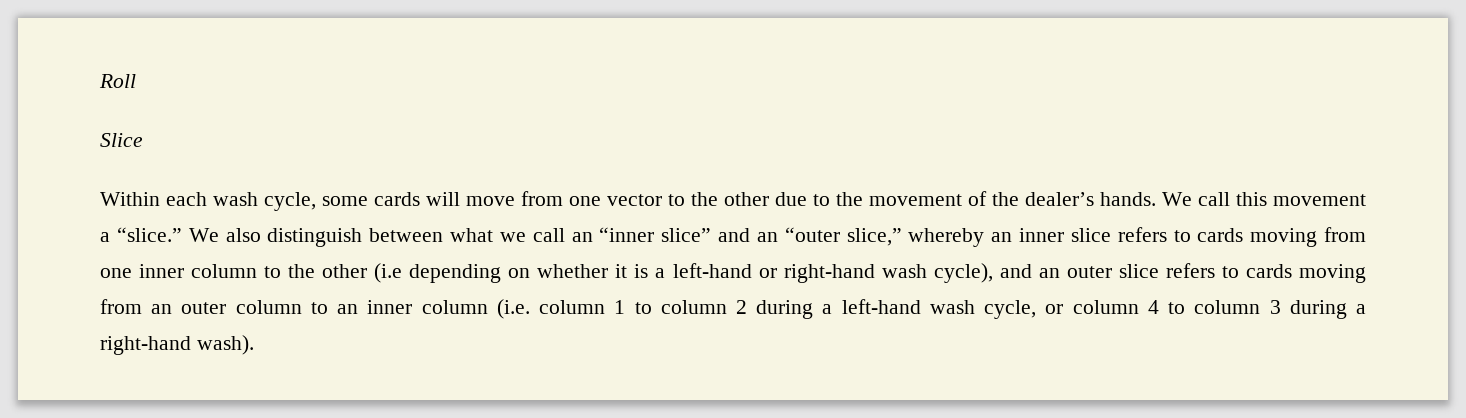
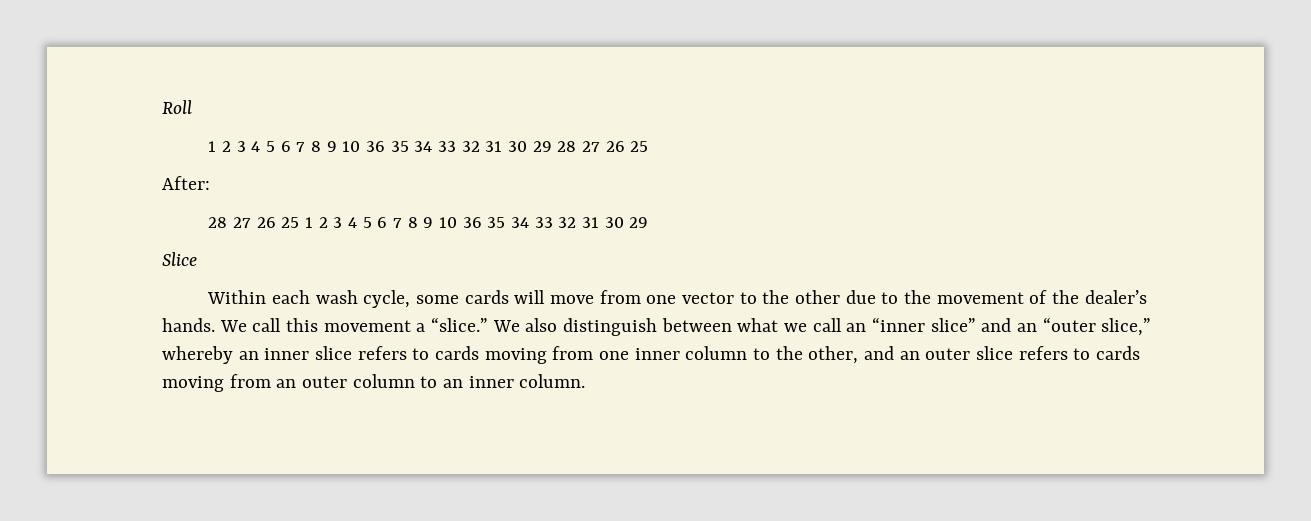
+ 1 2 3 4 5 6 7 8 9 10 36 35 34 33 32 31 30 29 28 27 26 25
+ After:
+ 28 27 26 25 1 2 3 4 5 6 7 8 9 10 36 35 34 33 32 31 30 29
- We also distinguish between what we call an “inner slice” and an “outer slice,” whereby an inner slice refers to cards moving from one inner column to the other (i.e depending on whether it is a left-hand or right-hand wash cycle), and an outer slice refers to cards moving from an outer column to an inner column (i.e. column 1 to column 2 during a left-hand wash cycle, or column 4 to column 3 during a right-hand wash).
+ We also distinguish between what we call an “inner slice” and an “outer slice,” whereby an inner slice refers to cards moving from one inner column to the other, and an outer slice refers to cards moving from an outer column to an inner column.

